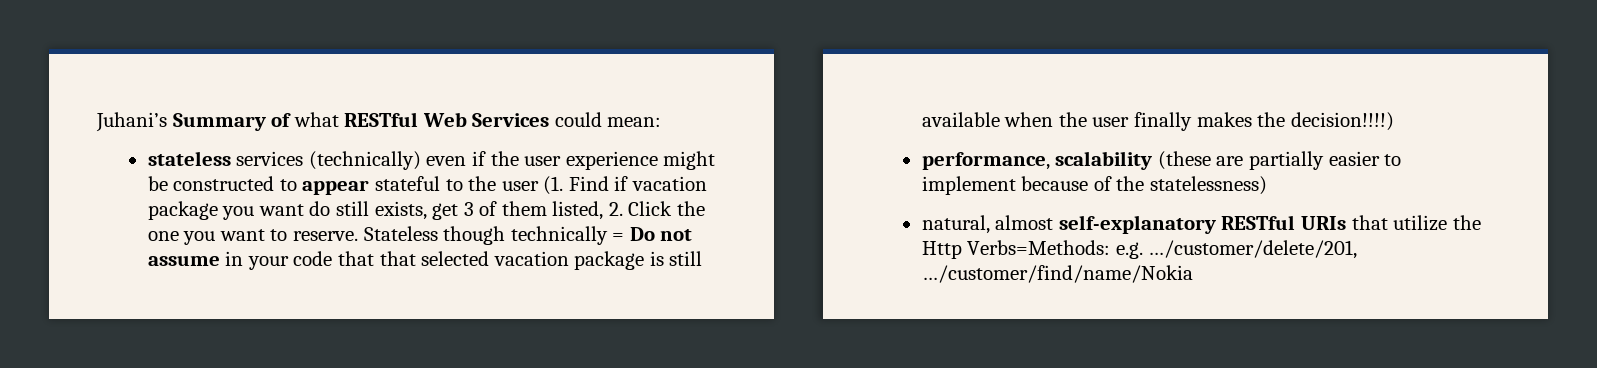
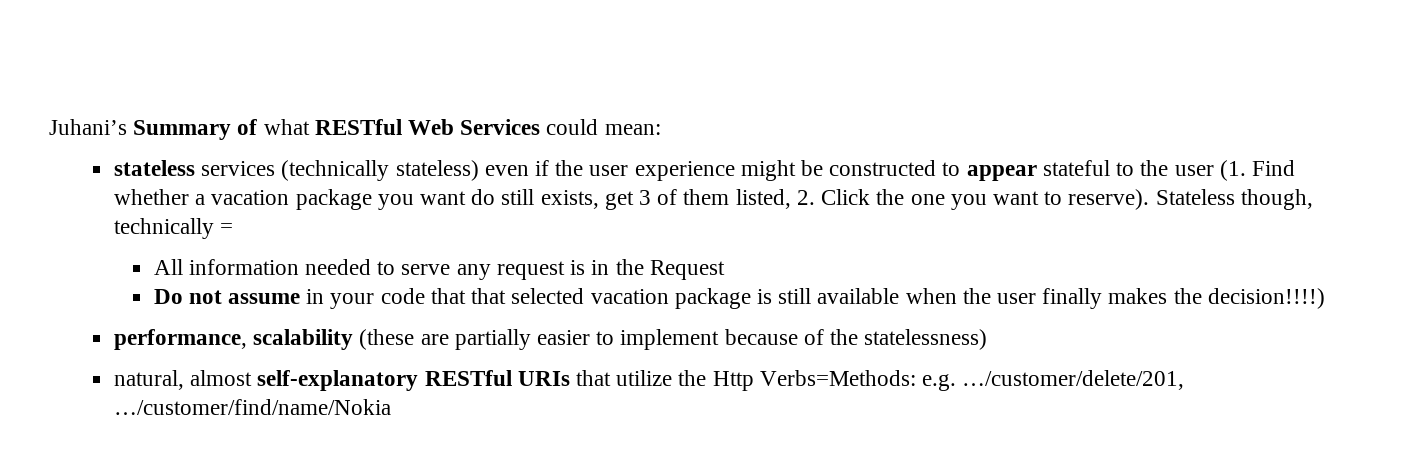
- stateless services (technically) even if the user experience might be constructed to appear stateful to the user (1. Find if vacation package you want do still exists, get 3 of them listed, 2. Click the one you want to reserve. Stateless though technically = Do not assume in your code that that selected vacation package is still available when the user finally makes the decision!!!!)
+ stateless services (technically stateless) even if the user experience might be constructed to appear stateful to the user (1. Find whether a vacation package you want do still exists, get 3 of them listed, 2. Click the one you want to reserve). Stateless though, technically =
+ All information needed to serve any request is in the Request
+ Do not assume in your code that that selected vacation package is still available when the user finally makes the decision!!!!)

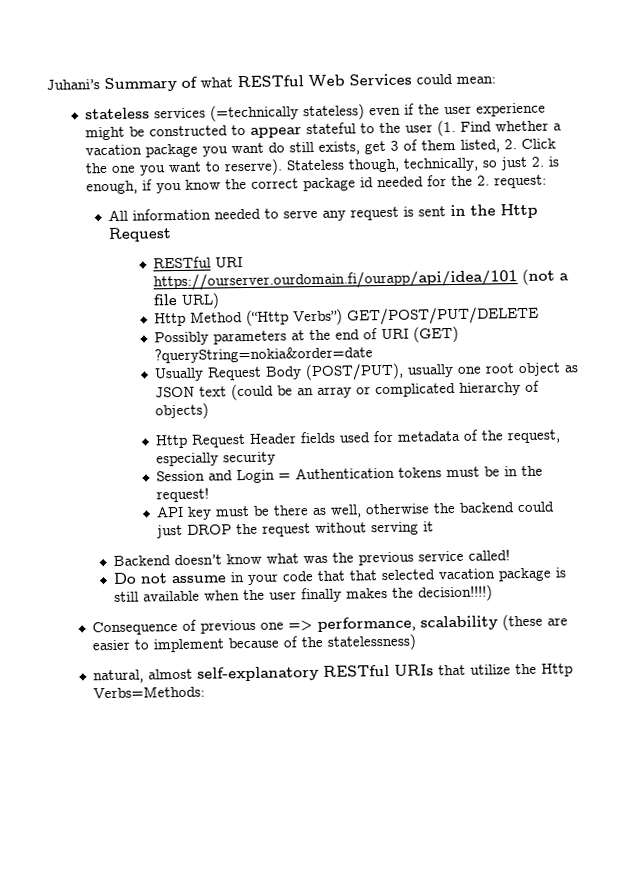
- stateless services (technically stateless) even if the user experience might be constructed to appear stateful to the user (1. Find whether a vacation package you want do still exists, get 3 of them listed, 2. Click the one you want to reserve).
+ stateless services (=technically stateless) even if the user experience might be constructed to appear stateful to the user (1. Find whether a vacation package you want do still exists, get 3 of them listed, 2. Click the one you want to reserve).
- Stateless though, technically =
+ Stateless though, technically, so just 2. is enough, if you know the correct package id needed for the 2. request:
- All information needed to serve any request is in the Request
+ All information needed to serve any request is sent in the Http Request
+ RESTful URI https://ourserver.ourdomain.fi/ourapp/api/idea/101 (not a file URL)
+ Http Method (“Http Verbs”) GET/POST/PUT/DELETE
+ Possibly parameters at the end of URI (GET) ?queryString=nokia&order=date
+ Usually Request Body (POST/PUT), usually one root object as JSON text (could be an array or complicated hierarchy of objects)
+ Http Request Header fields used for metadata of the request, especially security
+ Session and Login = Authentication tokens must be in the request!
+ API key must be there as well, otherwise the backend could just DROP the request without serving it
+ Backend doesn’t know what was the previous service called!
- performance, scalability (these are partially easier to implement because of the statelessness)
+ Consequence of previous one => performance, scalability (these are easier to implement because of the statelessness)
- natural, almost self-explanatory RESTful URIs that utilize the Http Verbs=Methods: e.g. …/customer/delete/201, …/customer/find/name/Nokia
+ natural, almost self-explanatory RESTful URIs that utilize the Http Verbs=Methods:

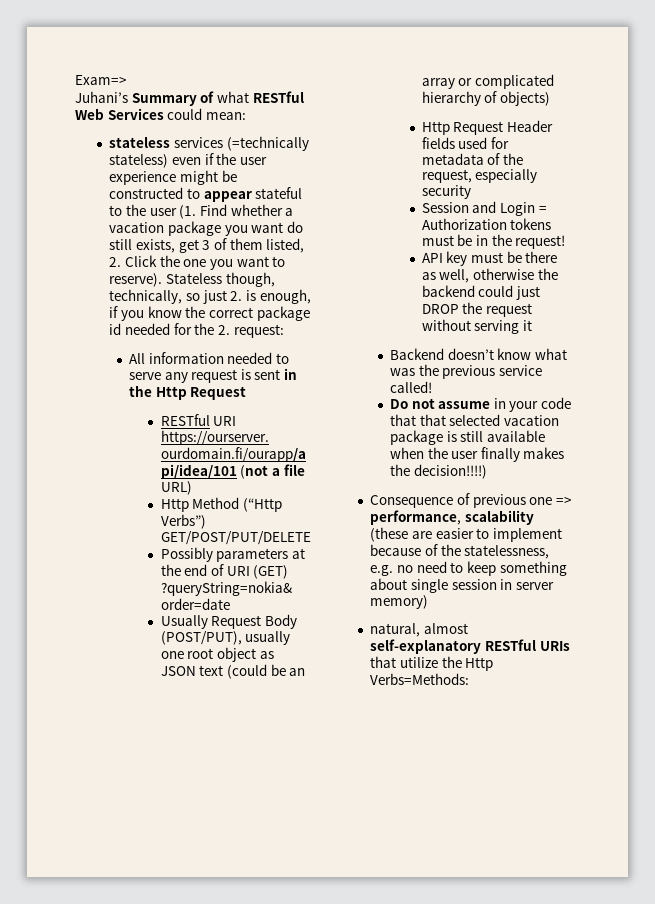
+ Exam=>
- Session and Login = Authentication tokens must be in the request!
+ Session and Login = Authorization tokens must be in the request!
- Consequence of previous one => performance, scalability (these are easier to implement because of the statelessness)
+ Consequence of previous one => performance, scalability (these are easier to implement because of the statelessness, e.g. no need to keep something about single session in server memory)

